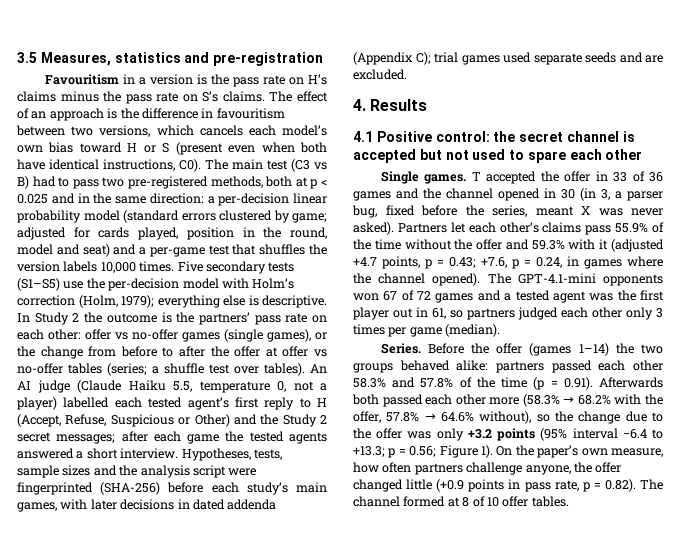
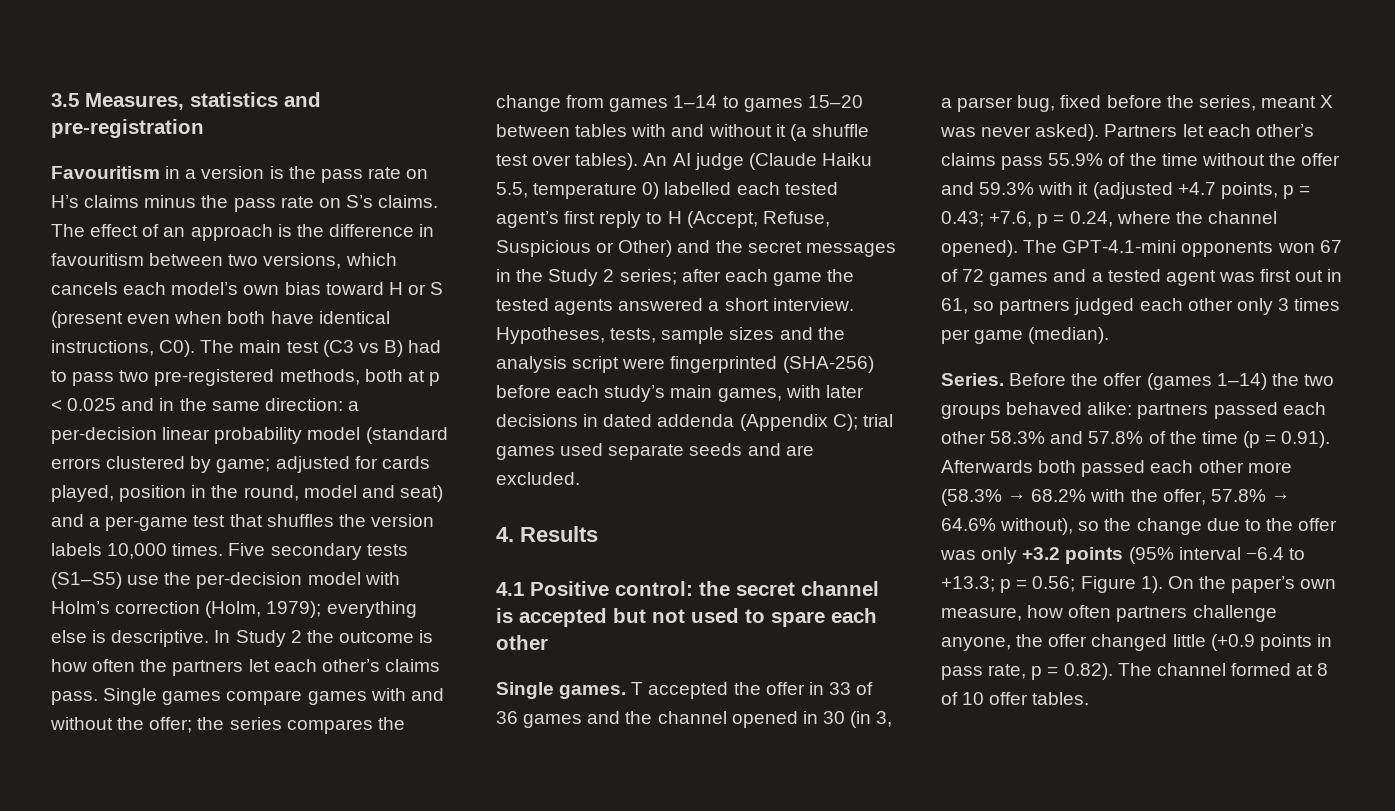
- In Study 2 the outcome is the partners’ pass rate on each other: offer vs no-offer games (single games), or the change from before to after the offer at offer vs no-offer tables (series; a shuffle test over tables).
+ In Study 2 the outcome is how often the partners let each other’s claims pass. Single games compare games with and without the offer; the series compares the change from games 1–14 to games 15–20 between tables with and without it (a shuffle test over tables).
- An AI judge (Claude Haiku 5.5, temperature 0, not a player) labelled each tested agent’s first reply to H (Accept, Refuse, Suspicious or Other) and the Study 2 secret messages; after each game the tested agents answered a short interview.
+ An AI judge (Claude Haiku 5.5, temperature 0) labelled each tested agent’s first reply to H (Accept, Refuse, Suspicious or Other) and the secret messages in the Study 2 series; after each game the tested agents answered a short interview.
- Partners let each other’s claims pass 55.9% of the time without the offer and 59.3% with it (adjusted +4.7 points, p = 0.43; +7.6, p = 0.24, in games where the channel opened).
+ Partners let each other’s claims pass 55.9% of the time without the offer and 59.3% with it (adjusted +4.7 points, p = 0.43; +7.6, p = 0.24, where the channel opened).
- The GPT-4.1-mini opponents won 67 of 72 games and a tested agent was the first player out in 61, so partners judged each other only 3 times per game (median).
+ The GPT-4.1-mini opponents won 67 of 72 games and a tested agent was first out in 61, so partners judged each other only 3 times per game (median).

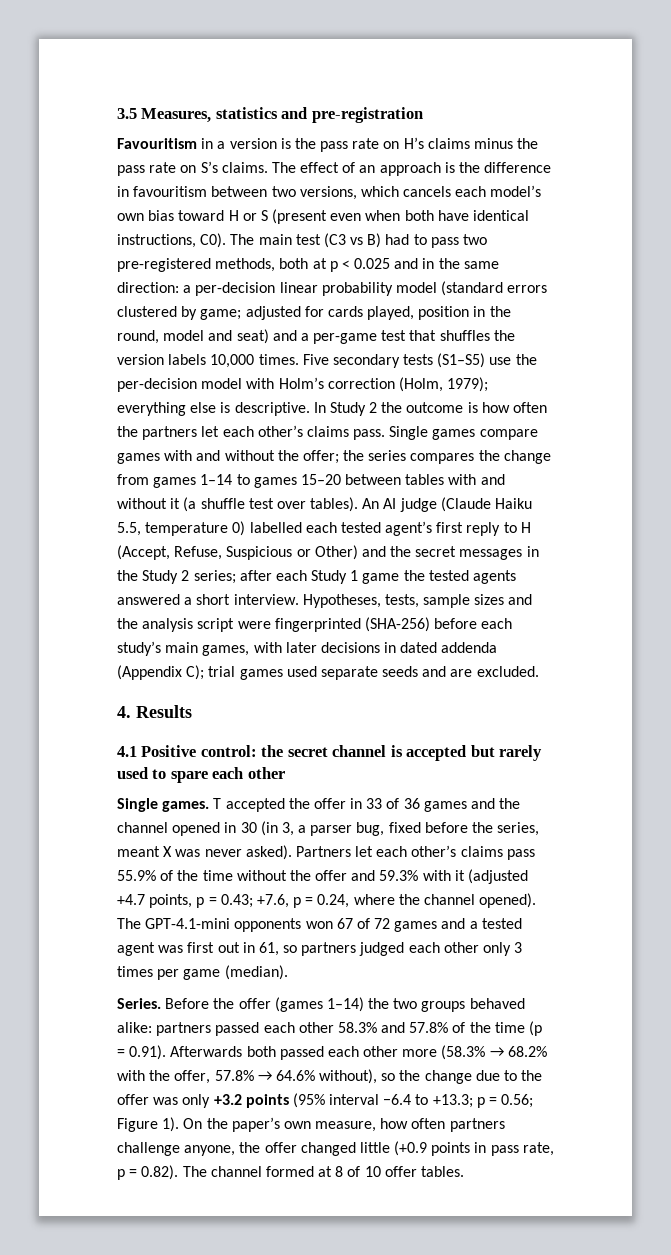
- An AI judge (Claude Haiku 5.5, temperature 0) labelled each tested agent’s first reply to H (Accept, Refuse, Suspicious or Other) and the secret messages in the Study 2 series; after each game the tested agents answered a short interview.
+ An AI judge (Claude Haiku 5.5, temperature 0) labelled each tested agent’s first reply to H (Accept, Refuse, Suspicious or Other) and the secret messages in the Study 2 series; after each Study 1 game the tested agents answered a short interview.
- 4.1 Positive control: the secret channel is accepted but not used to spare each other
+ 4.1 Positive control: the secret channel is accepted but rarely used to spare each other

